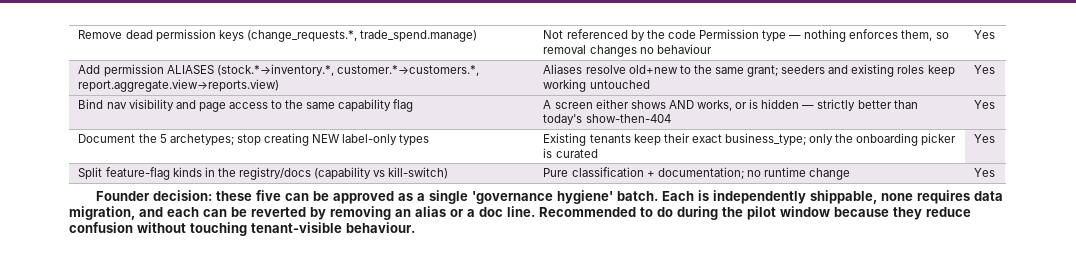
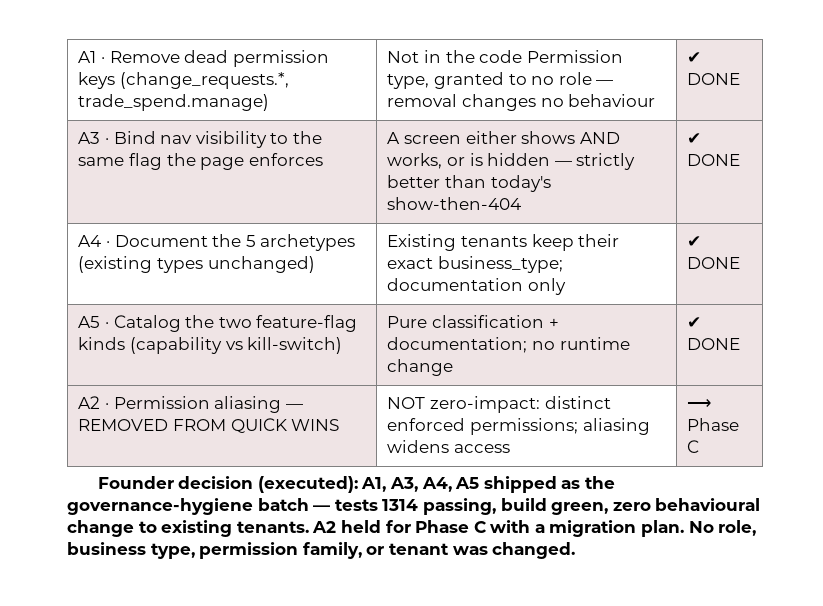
- Remove dead permission keys (change_requests.*, trade_spend.manage) | Not referenced by the code Permission type — nothing enforces them, so removal changes no behaviour | Yes
- Add permission ALIASES (stock.*→inventory.*, customer.*→customers.*, report.aggregate.view→reports.view) | Aliases resolve old+new to the same grant; seeders and existing roles keep working untouched | Yes
- Bind nav visibility and page access to the same capability flag | A screen either shows AND works, or is hidden — strictly better than today's show-then-404 | Yes
- Document the 5 archetypes; stop creating NEW label-only types | Existing tenants keep their exact business_type; only the onboarding picker is curated | Yes
- Split feature-flag kinds in the registry/docs (capability vs kill-switch) | Pure classification + documentation; no runtime change | Yes
- Founder decision: these five can be approved as a single 'governance hygiene' batch. Each is independently shippable, none requires data migration, and each can be reverted by removing an alias or a doc line. Recommended to do during the pilot window because they reduce confusion without touching tenant-visible behaviour.
+ A1 · Remove dead permission keys (change_requests.*, trade_spend.manage) | Not in the code Permission type, granted to no role — removal changes no behaviour | ✔ DONE
+ A3 · Bind nav visibility to the same flag the page enforces | A screen either shows AND works, or is hidden — strictly better than today's show-then-404 | ✔ DONE
+ A4 · Document the 5 archetypes (existing types unchanged) | Existing tenants keep their exact business_type; documentation only | ✔ DONE
+ A5 · Catalog the two feature-flag kinds (capability vs kill-switch) | Pure classification + documentation; no runtime change | ✔ DONE
+ A2 · Permission aliasing — REMOVED FROM QUICK WINS | NOT zero-impact: distinct enforced permissions; aliasing widens access | ⟶ Phase C
+ Founder decision (executed): A1, A3, A4, A5 shipped as the governance-hygiene batch — tests 1314 passing, build green, zero behavioural change to existing tenants. A2 held for Phase C with a migration plan. No role, business type, permission family, or tenant was changed.

